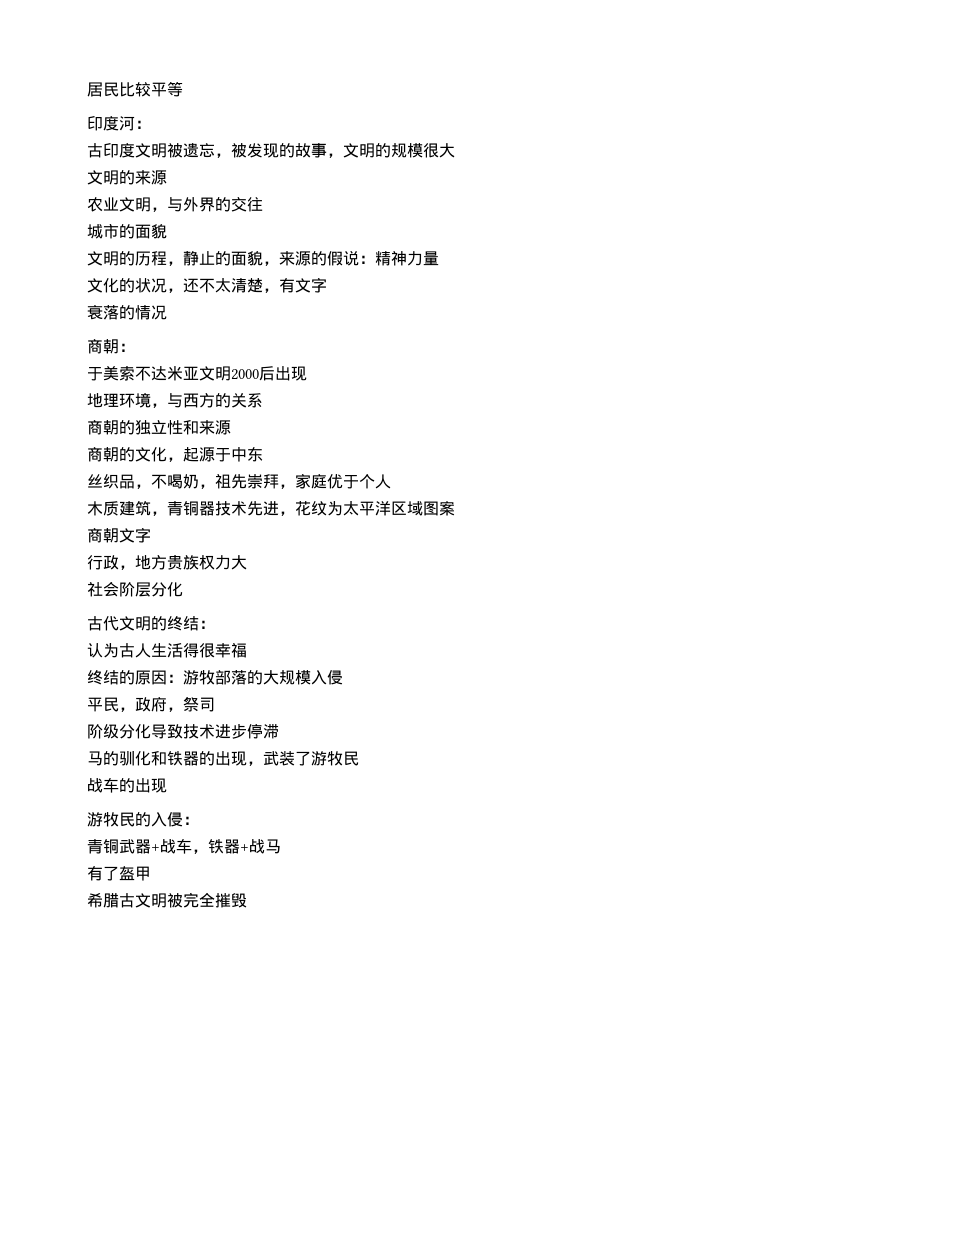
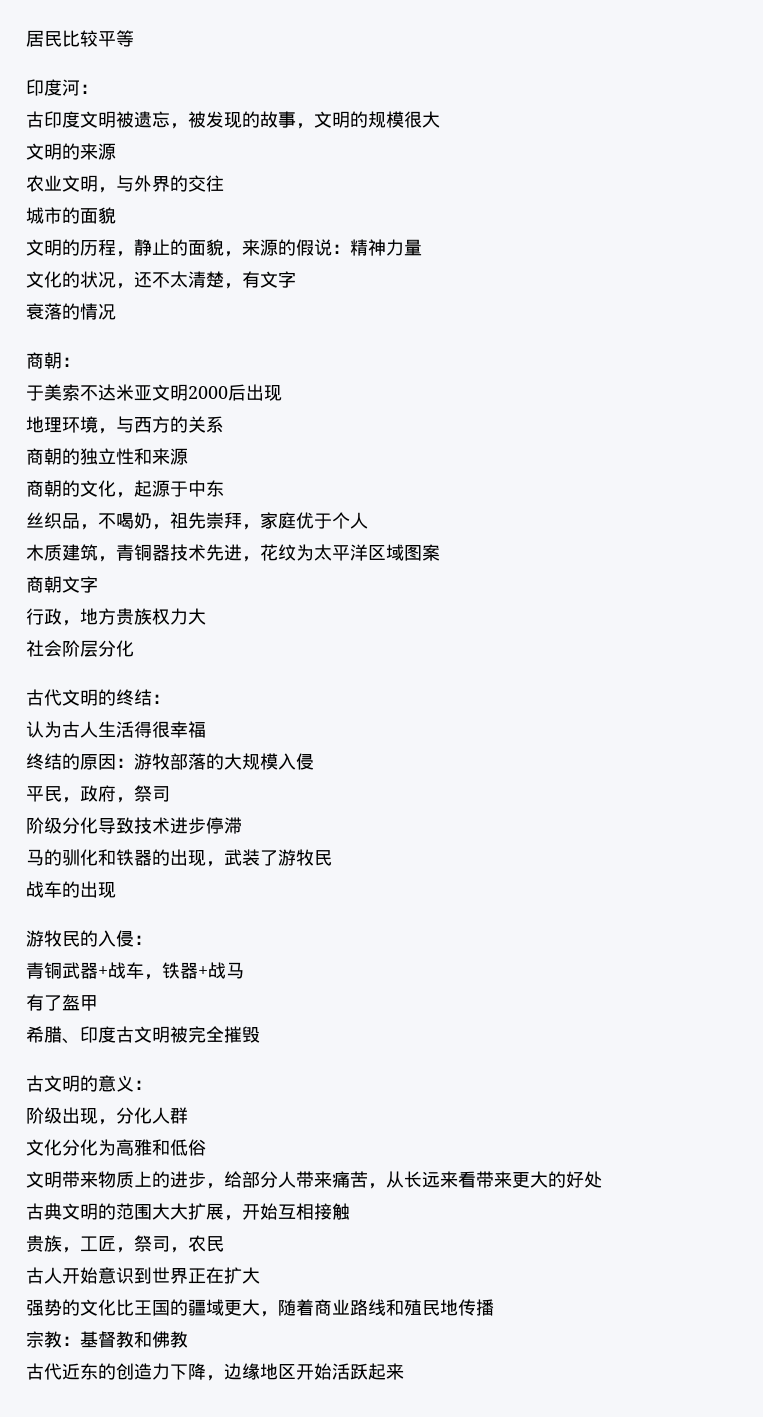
- 希腊古文明被完全摧毁
+ 希腊、印度古文明被完全摧毁
+ 古文明的意义：
+ 阶级出现，分化人群
+ 文化分化为高雅和低俗
+ 文明带来物质上的进步，给部分人带来痛苦，从长远来看带来更大的好处
+ 古典文明的范围大大扩展，开始互相接触
+ 贵族，工匠，祭司，农民
+ 古人开始意识到世界正在扩大
+ 强势的文化比王国的疆域更大，随着商业路线和殖民地传播
+ 宗教：基督教和佛教
+ 古代近东的创造力下降，边缘地区开始活跃起来

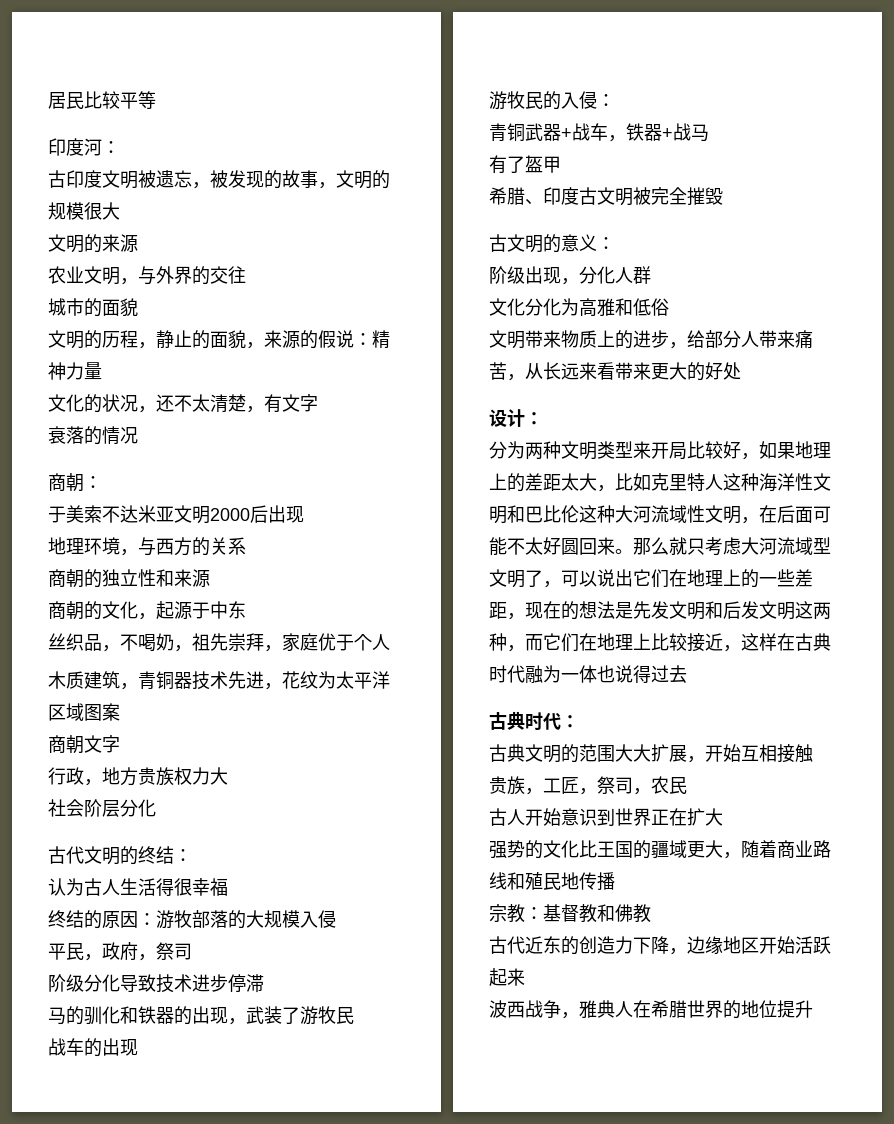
+ 设计：
+ 分为两种文明类型来开局比较好，如果地理上的差距太大，比如克里特人这种海洋性文明和巴比伦这种大河流域性文明，在后面可能不太好圆回来。那么就只考虑大河流域型文明了，可以说出它们在地理上的一些差距，现在的想法是先发文明和后发文明这两种，而它们在地理上比较接近，这样在古典时代融为一体也说得过去
+ 古典时代：
+ 波西战争，雅典人在希腊世界的地位提升

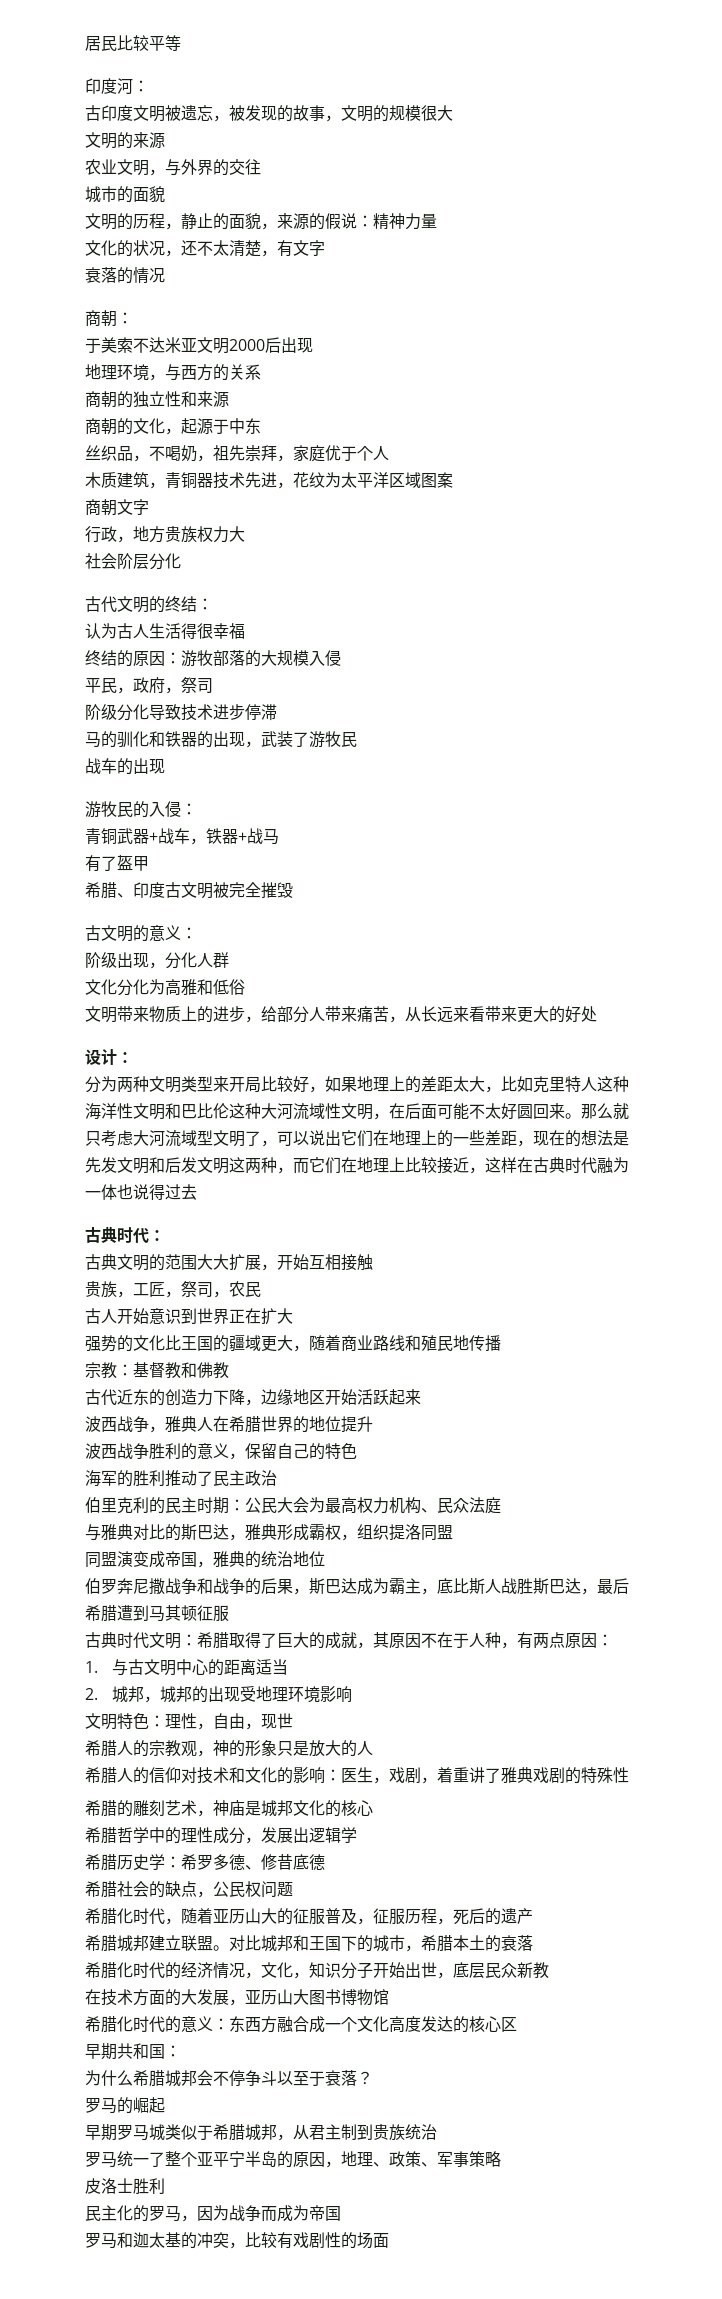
+ 波西战争胜利的意义，保留自己的特色
+ 海军的胜利推动了民主政治
+ 伯里克利的民主时期：公民大会为最高权力机构、民众法庭
+ 与雅典对比的斯巴达，雅典形成霸权，组织提洛同盟
+ 同盟演变成帝国，雅典的统治地位
+ 伯罗奔尼撒战争和战争的后果，斯巴达成为霸主，底比斯人战胜斯巴达，最后希腊遭到马其顿征服
+ 古典时代文明：希腊取得了巨大的成就，其原因不在于人种，有两点原因：
+ 1.与古文明中心的距离适当
+ 2.城邦，城邦的出现受地理环境影响
+ 文明特色：理性，自由，现世
+ 希腊人的宗教观，神的形象只是放大的人
+ 希腊人的信仰对技术和文化的影响：医生，戏剧，着重讲了雅典戏剧的特殊性
+ 希腊的雕刻艺术，神庙是城邦文化的核心
+ 希腊哲学中的理性成分，发展出逻辑学
+ 希腊历史学：希罗多德、修昔底德
+ 希腊社会的缺点，公民权问题
+ 希腊化时代，随着亚历山大的征服普及，征服历程，死后的遗产
+ 希腊城邦建立联盟。对比城邦和王国下的城市，希腊本土的衰落
+ 希腊化时代的经济情况，文化，知识分子开始出世，底层民众新教
+ 在技术方面的大发展，亚历山大图书博物馆
+ 希腊化时代的意义：东西方融合成一个文化高度发达的核心区
+ 早期共和国：
+ 为什么希腊城邦会不停争斗以至于衰落？
+ 罗马的崛起
+ 早期罗马城类似于希腊城邦，从君主制到贵族统治
+ 罗马统一了整个亚平宁半岛的原因，地理、政策、军事策略
+ 皮洛士胜利
+ 民主化的罗马，因为战争而成为帝国
+ 罗马和迦太基的冲突，比较有戏剧性的场面

